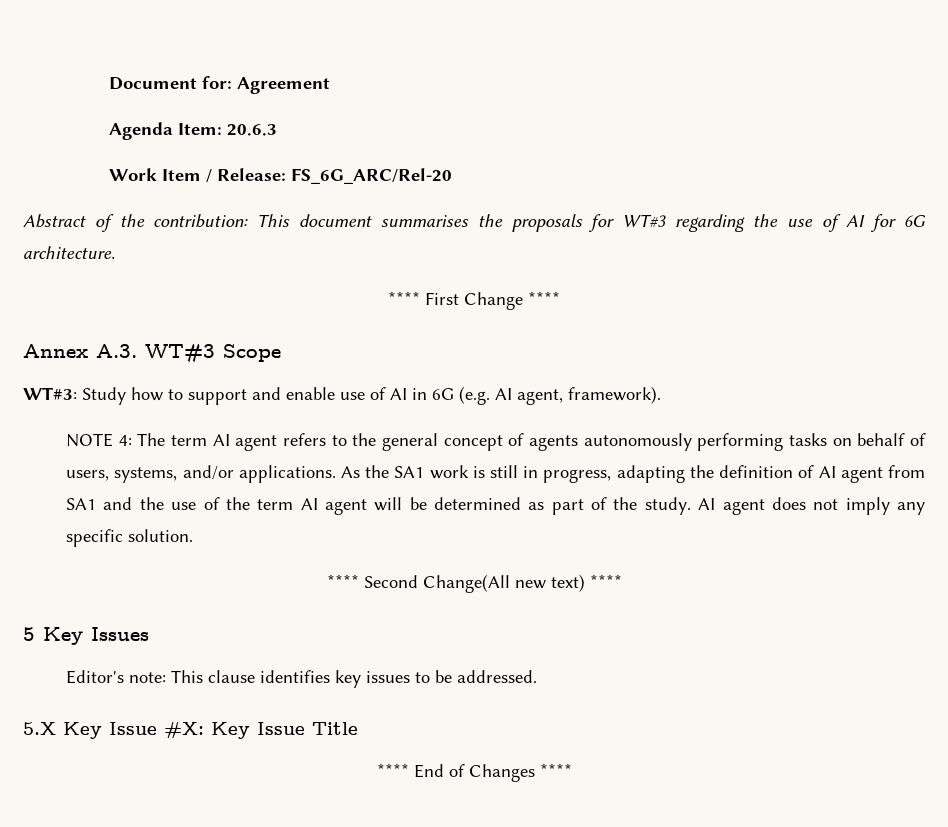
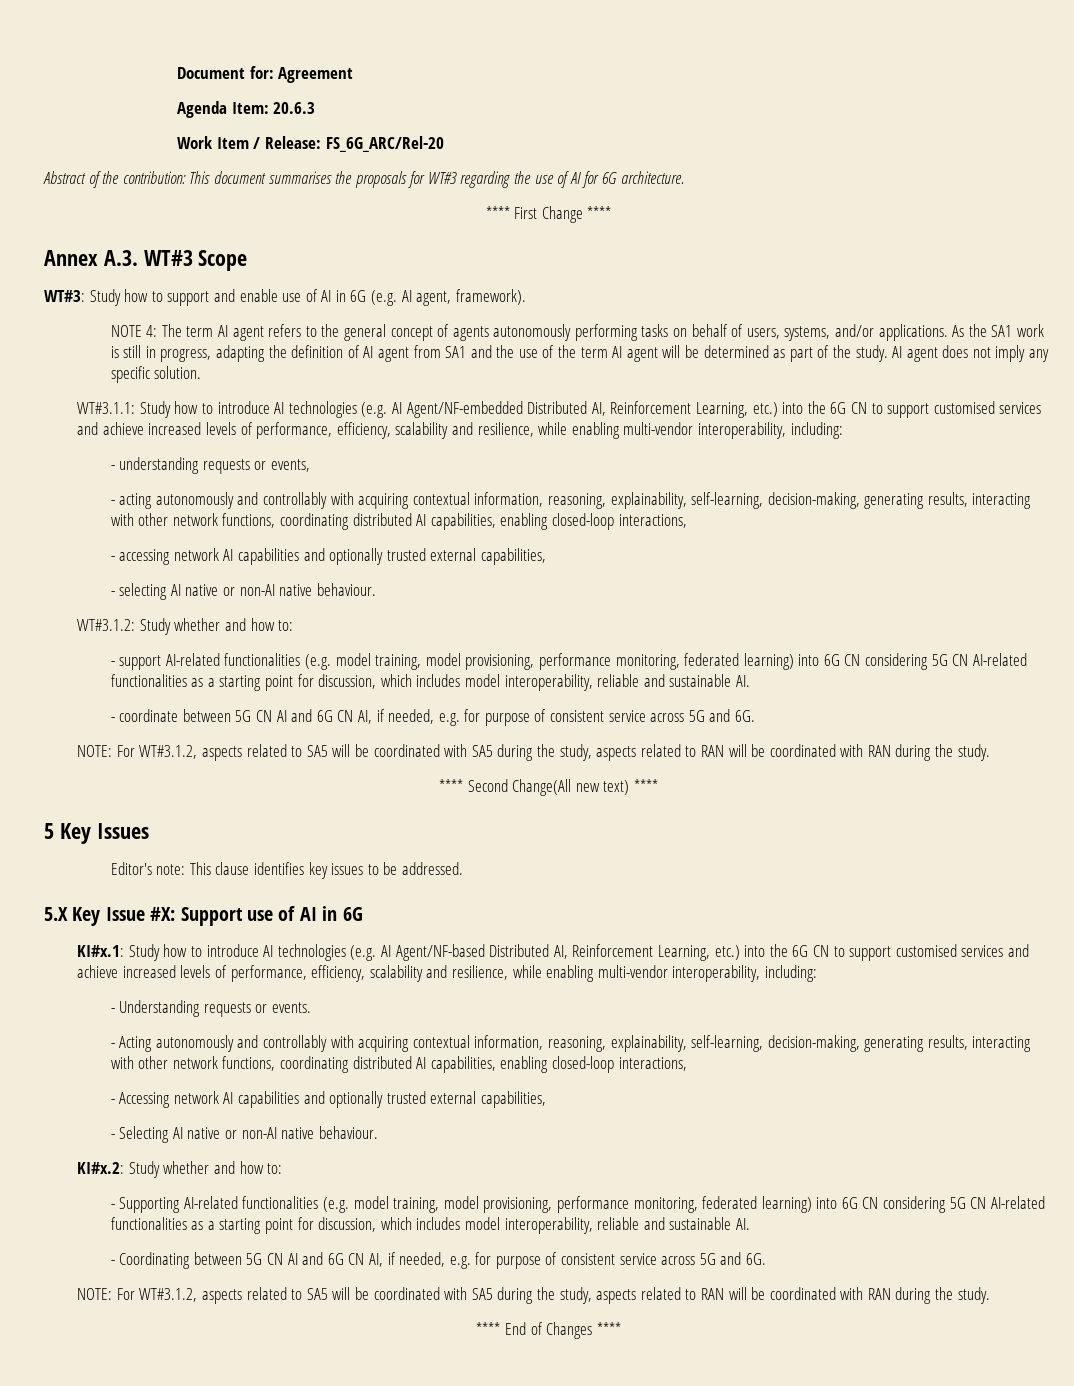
+ WT#3.1.1: Study how to introduce AI technologies (e.g. AI Agent/NF-embedded Distributed AI, Reinforcement Learning, etc.) into the 6G CN to support customised services and achieve increased levels of performance, efficiency, scalability and resilience, while enabling multi-vendor interoperability, including:
+ - understanding requests or events,
+ - acting autonomously and controllably with acquiring contextual information, reasoning, explainability, self-learning, decision-making, generating results, interacting with other network functions, coordinating distributed AI capabilities, enabling closed-loop interactions,
+ - accessing network AI capabilities and optionally trusted external capabilities,
+ - selecting AI native or non-AI native behaviour.
+ WT#3.1.2: Study whether and how to:
+ - support AI-related functionalities (e.g. model training, model provisioning, performance monitoring, federated learning) into 6G CN considering 5G CN AI-related functionalities as a starting point for discussion, which includes model interoperability, reliable and sustainable AI.
+ - coordinate between 5G CN AI and 6G CN AI, if needed, e.g. for purpose of consistent service across 5G and 6G.
+ NOTE: For WT#3.1.2, aspects related to SA5 will be coordinated with SA5 during the study, aspects related to RAN will be coordinated with RAN during the study.
- 5.X Key Issue #X: Key Issue Title
+ 5.X Key Issue #X: Support use of AI in 6G
+ KI#x.1: Study how to introduce AI technologies (e.g. AI Agent/NF-based Distributed AI, Reinforcement Learning, etc.) into the 6G CN to support customised services and achieve increased levels of performance, efficiency, scalability and resilience, while enabling multi-vendor interoperability, including:
+ - Understanding requests or events.
+ - Acting autonomously and controllably with acquiring contextual information, reasoning, explainability, self-learning, decision-making, generating results, interacting with other network functions, coordinating distributed AI capabilities, enabling closed-loop interactions,
+ - Accessing network AI capabilities and optionally trusted external capabilities,
+ - Selecting AI native or non-AI native behaviour.
+ KI#x.2: Study whether and how to:
+ - Supporting AI-related functionalities (e.g. model training, model provisioning, performance monitoring, federated learning) into 6G CN considering 5G CN AI-related functionalities as a starting point for discussion, which includes model interoperability, reliable and sustainable AI.
+ - Coordinating between 5G CN AI and 6G CN AI, if needed, e.g. for purpose of consistent service across 5G and 6G.
+ NOTE: For WT#3.1.2, aspects related to SA5 will be coordinated with SA5 during the study, aspects related to RAN will be coordinated with RAN during the study.

